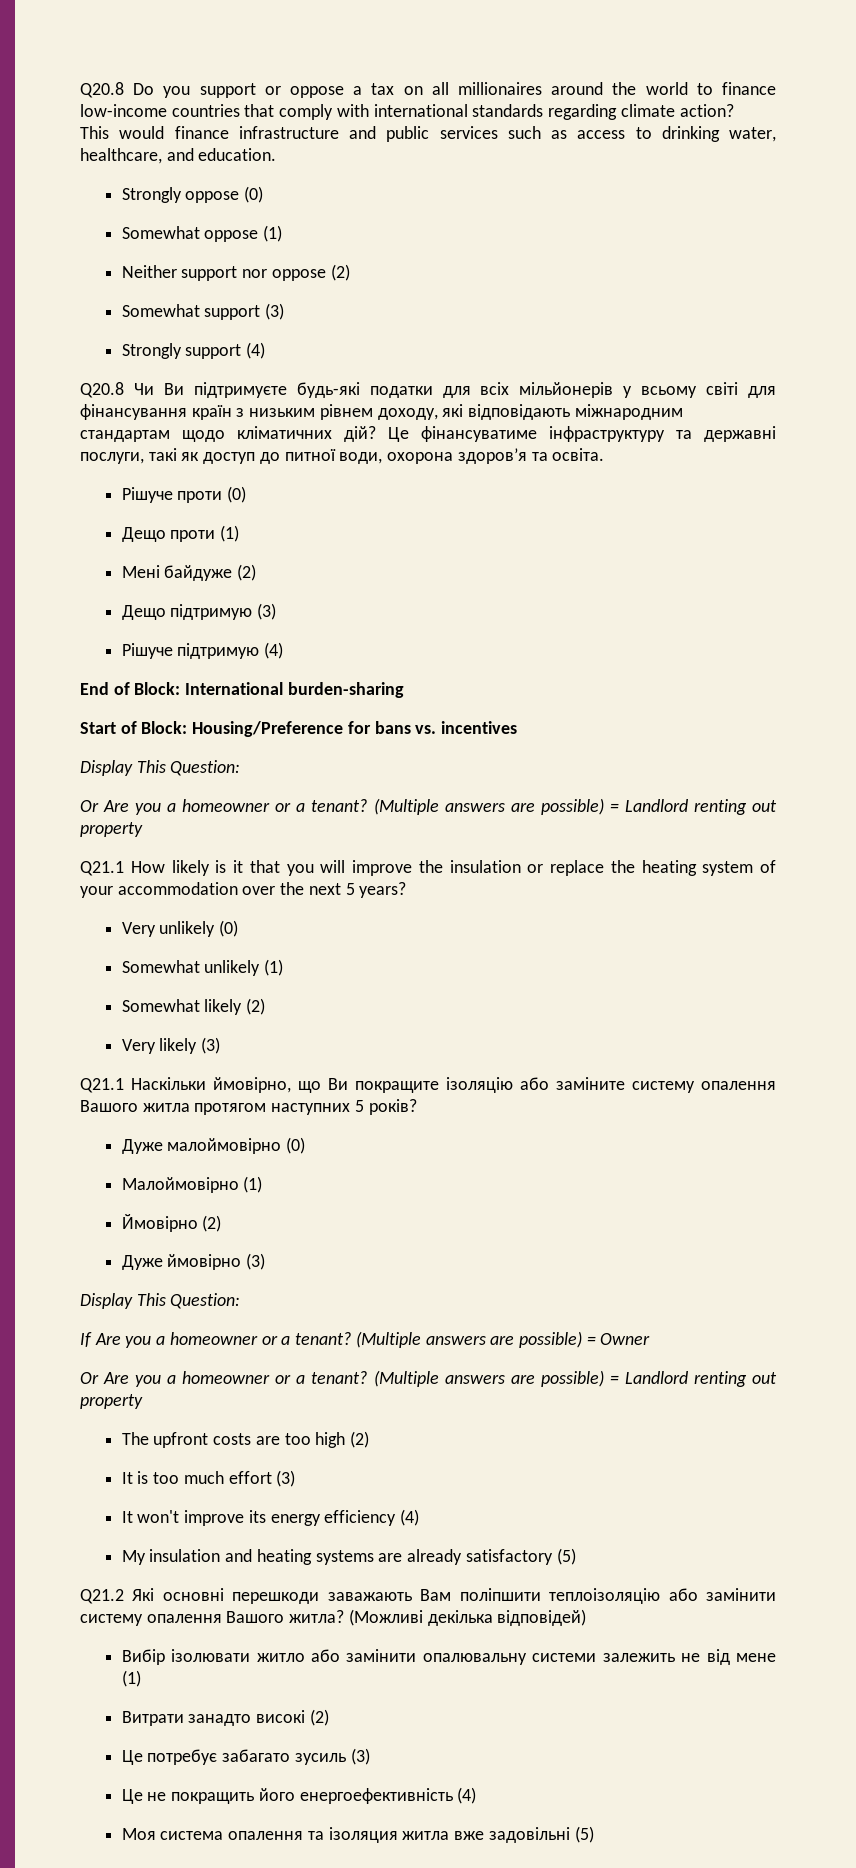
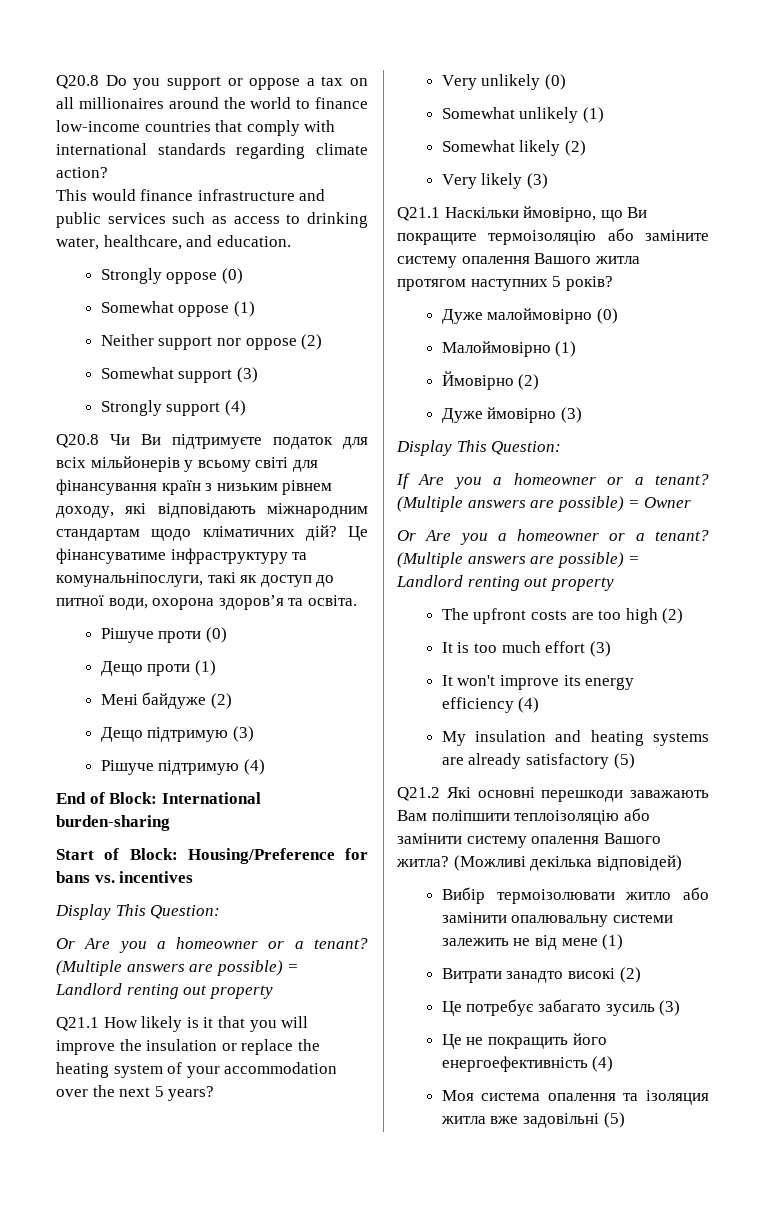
- Q20.8 Чи Ви підтримуєте будь-які податки для всіх мільйонерів у всьому світі для фінансування країн з низьким рівнем доходу, які відповідають міжнародним стандартам щодо кліматичних дій?
+ Q20.8 Чи Ви підтримуєте податок для всіх мільйонерів у всьому світі для фінансування країн з низьким рівнем доходу, які відповідають міжнародним стандартам щодо кліматичних дій?
- Це фінансуватиме інфраструктуру та державні послуги, такі як доступ до питної води, охорона здоров’я та освіта.
+ Це фінансуватиме інфраструктуру та комунальніпослуги, такі як доступ до питної води, охорона здоров’я та освіта.
- Q21.1 Наскільки ймовірно, що Ви покращите ізоляцію або заміните систему опалення Вашого житла протягом наступних 5 років?
+ Q21.1 Наскільки ймовірно, що Ви покращите термоізоляцію або заміните систему опалення Вашого житла протягом наступних 5 років?
- Вибір ізолювати житло або замінити опалювальну системи залежить не від мене (1)
+ Вибір термоізолювати житло або замінити опалювальну системи залежить не від мене (1)

